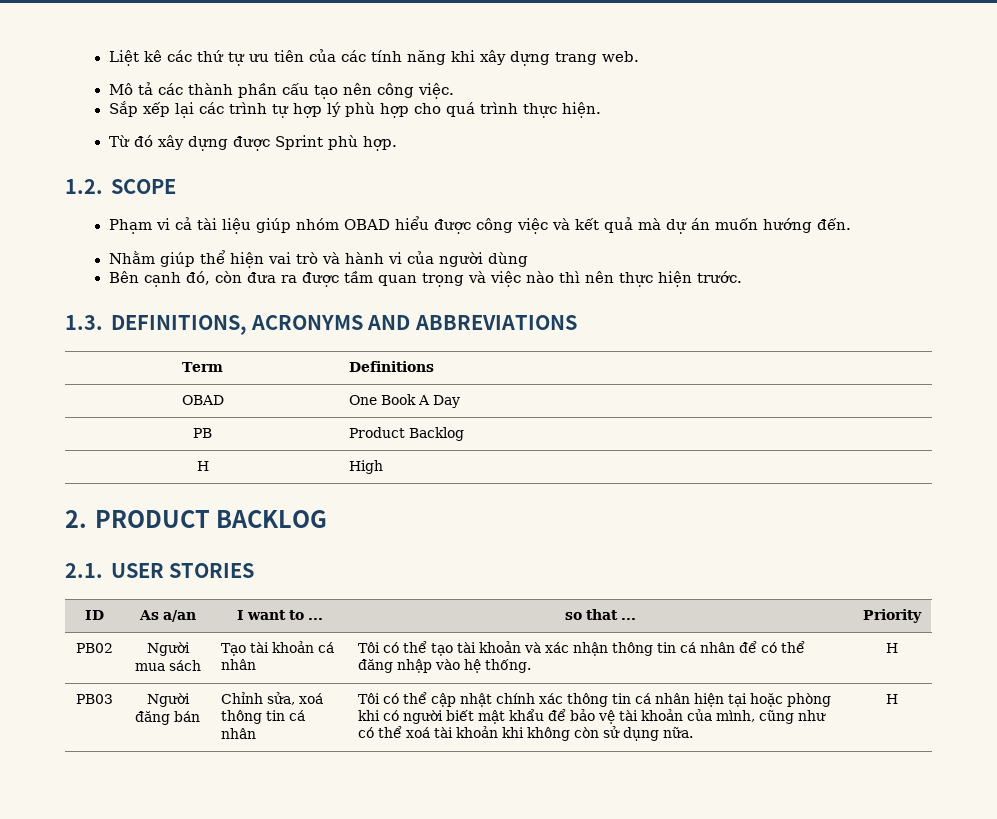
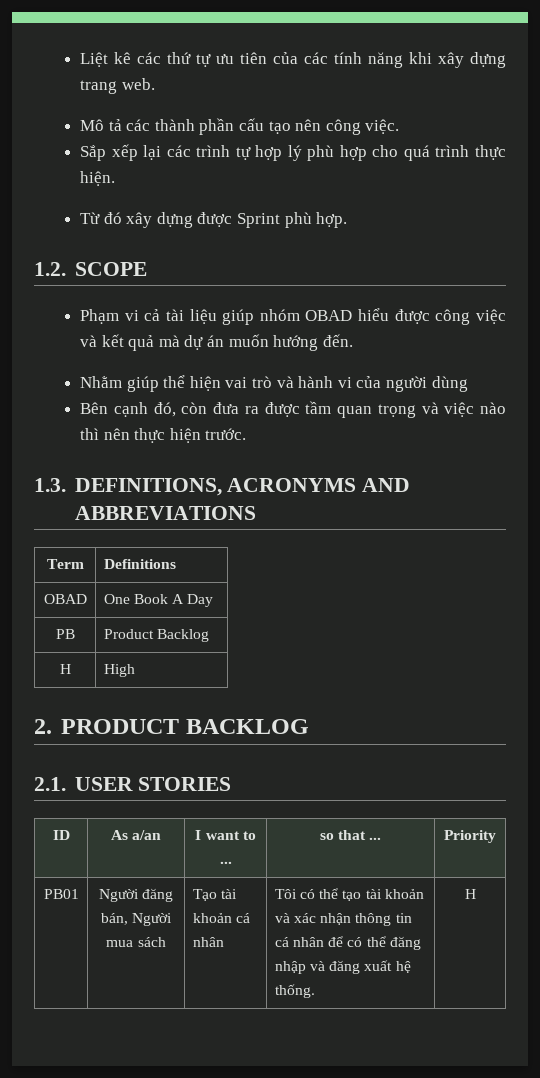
- PB02 | Người mua sách | Tạo tài khoản cá nhân | Tôi có thể tạo tài khoản và xác nhận thông tin cá nhân để có thể đăng nhập vào hệ thống. | H
+ PB01 | Người đăng bán, Người mua sách | Tạo tài khoản cá nhân | Tôi có thể tạo tài khoản và xác nhận thông tin cá nhân để có thể đăng nhập và đăng xuất hệ thống. | H
- PB03 | Người đăng bán | Chỉnh sửa, xoá thông tin cá nhân | Tôi có thể cập nhật chính xác thông tin cá nhân hiện tại hoặc phòng khi có người biết mật khẩu để bảo vệ tài khoản của mình, cũng như có thể xoá tài khoản khi không còn sử dụng nữa. | H

